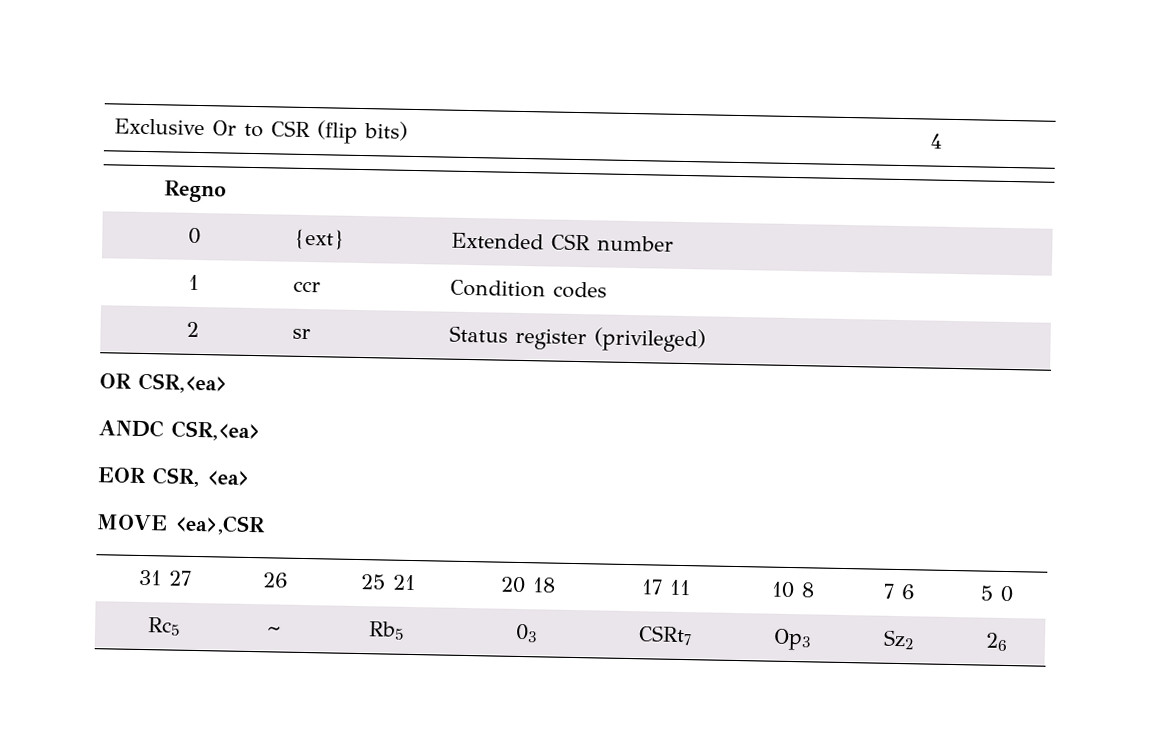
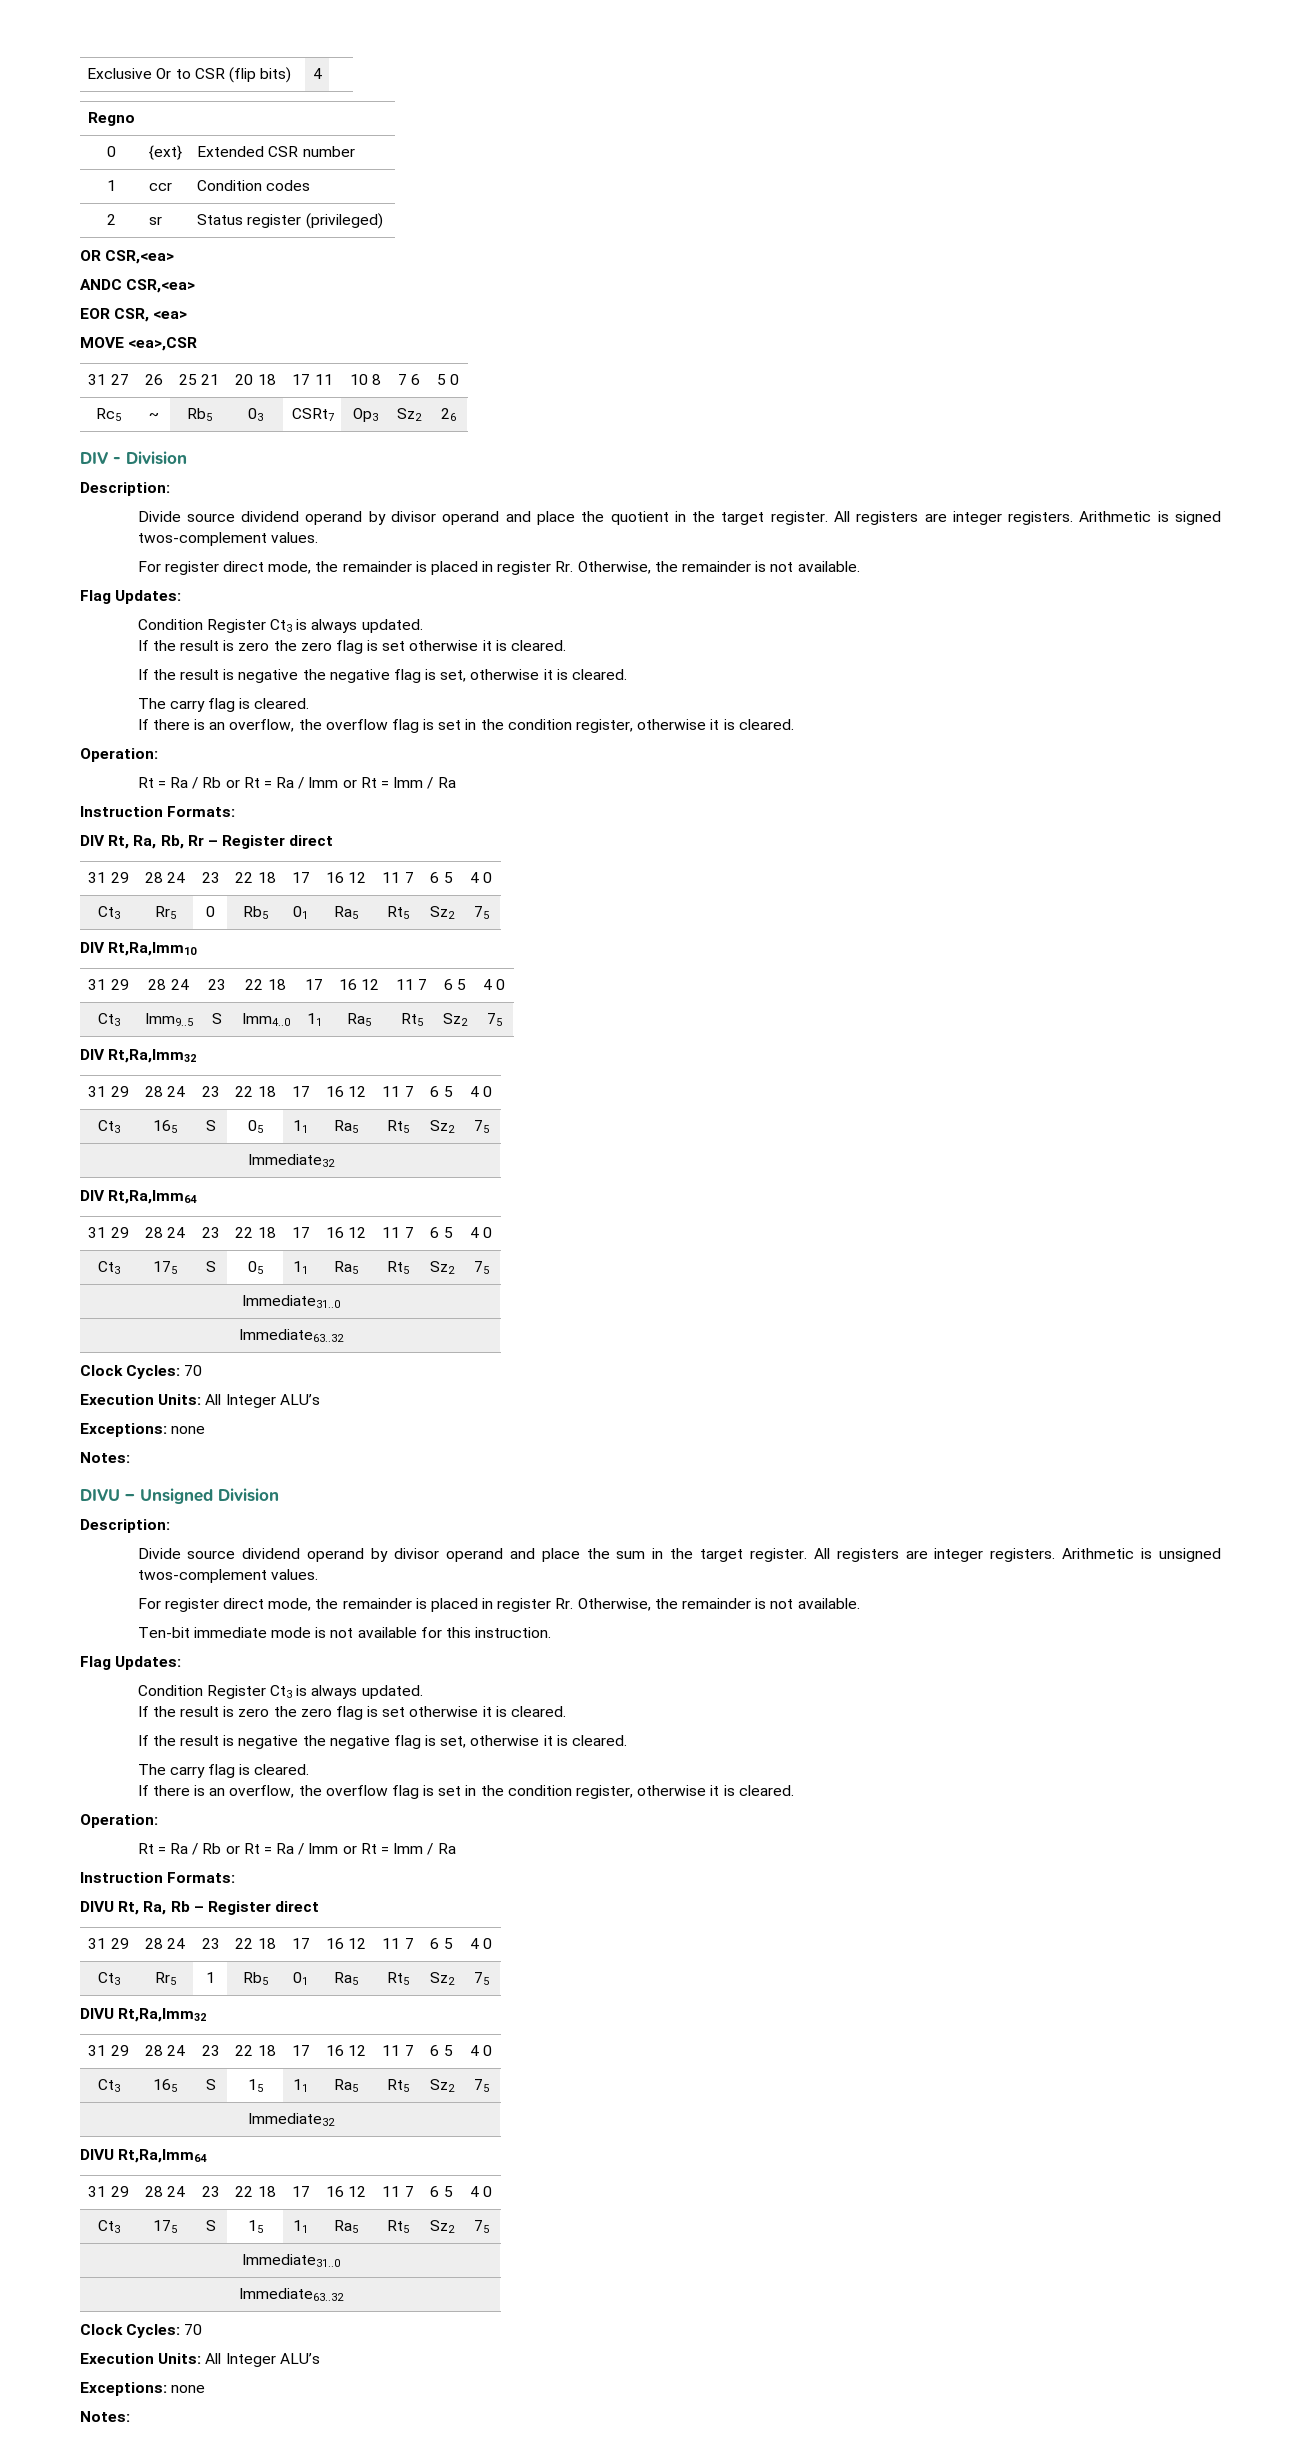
+ DIV - Division
+ Description:
+ Divide source dividend operand by divisor operand and place the quotient in the target register. All registers are integer registers. Arithmetic is signed twos-complement values.
+ For register direct mode, the remainder is placed in register Rr. Otherwise, the remainder is not available.
+ Flag Updates:
+ Condition Register Ct3 is always updated.
+ If the result is zero the zero flag is set otherwise it is cleared.
+ If the result is negative the negative flag is set, otherwise it is cleared.
+ The carry flag is cleared.
+ If there is an overflow, the overflow flag is set in the condition register, otherwise it is cleared.
+ Operation:
+ Rt = Ra / Rb or Rt = Ra / Imm or Rt = Imm / Ra
+ Instruction Formats:
+ DIV Rt, Ra, Rb, Rr – Register direct
+ 31 29 | 28 24 | 23 | 22 18 | 17 | 16 12 | 11 7 | 6 5 | 4 0
+ Ct3 | Rr5 | 0 | Rb5 | 01 | Ra5 | Rt5 | Sz2 | 75
+ DIV Rt,Ra,Imm10
+ 31 29 | 28 24 | 23 | 22 18 | 17 | 16 12 | 11 7 | 6 5 | 4 0
+ Ct3 | Imm9..5 | S | Imm4..0 | 11 | Ra5 | Rt5 | Sz2 | 75
+ DIV Rt,Ra,Imm32
+ 31 29 | 28 24 | 23 | 22 18 | 17 | 16 12 | 11 7 | 6 5 | 4 0
+ Ct3 | 165 | S | 05 | 11 | Ra5 | Rt5 | Sz2 | 75
+ Immediate32
+ DIV Rt,Ra,Imm64
+ 31 29 | 28 24 | 23 | 22 18 | 17 | 16 12 | 11 7 | 6 5 | 4 0
+ Ct3 | 175 | S | 05 | 11 | Ra5 | Rt5 | Sz2 | 75
+ Immediate31..0
+ Immediate63..32
+ Clock Cycles: 70
+ Execution Units: All Integer ALU’s
+ Exceptions: none
+ Notes:
+ DIVU – Unsigned Division
+ Description:
+ Divide source dividend operand by divisor operand and place the sum in the target register. All registers are integer registers. Arithmetic is unsigned twos-complement values.
+ For register direct mode, the remainder is placed in register Rr. Otherwise, the remainder is not available.
+ Ten-bit immediate mode is not available for this instruction.
+ Flag Updates:
+ Condition Register Ct3 is always updated.
+ If the result is zero the zero flag is set otherwise it is cleared.
+ If the result is negative the negative flag is set, otherwise it is cleared.
+ The carry flag is cleared.
+ If there is an overflow, the overflow flag is set in the condition register, otherwise it is cleared.
+ Operation:
+ Rt = Ra / Rb or Rt = Ra / Imm or Rt = Imm / Ra
+ Instruction Formats:
+ DIVU Rt, Ra, Rb – Register direct
+ 31 29 | 28 24 | 23 | 22 18 | 17 | 16 12 | 11 7 | 6 5 | 4 0
+ Ct3 | Rr5 | 1 | Rb5 | 01 | Ra5 | Rt5 | Sz2 | 75
+ DIVU Rt,Ra,Imm32
+ 31 29 | 28 24 | 23 | 22 18 | 17 | 16 12 | 11 7 | 6 5 | 4 0
+ Ct3 | 165 | S | 15 | 11 | Ra5 | Rt5 | Sz2 | 75
+ Immediate32
+ DIVU Rt,Ra,Imm64
+ 31 29 | 28 24 | 23 | 22 18 | 17 | 16 12 | 11 7 | 6 5 | 4 0
+ Ct3 | 175 | S | 15 | 11 | Ra5 | Rt5 | Sz2 | 75
+ Immediate31..0
+ Immediate63..32
+ Clock Cycles: 70
+ Execution Units: All Integer ALU’s
+ Exceptions: none
+ Notes:

